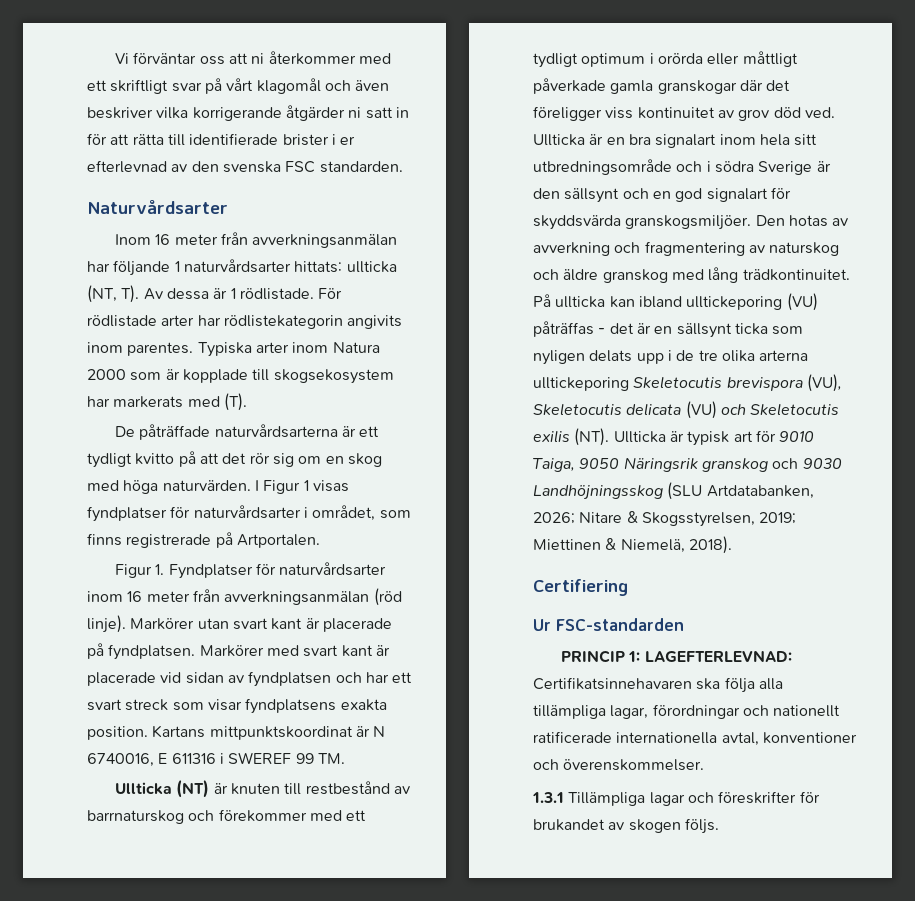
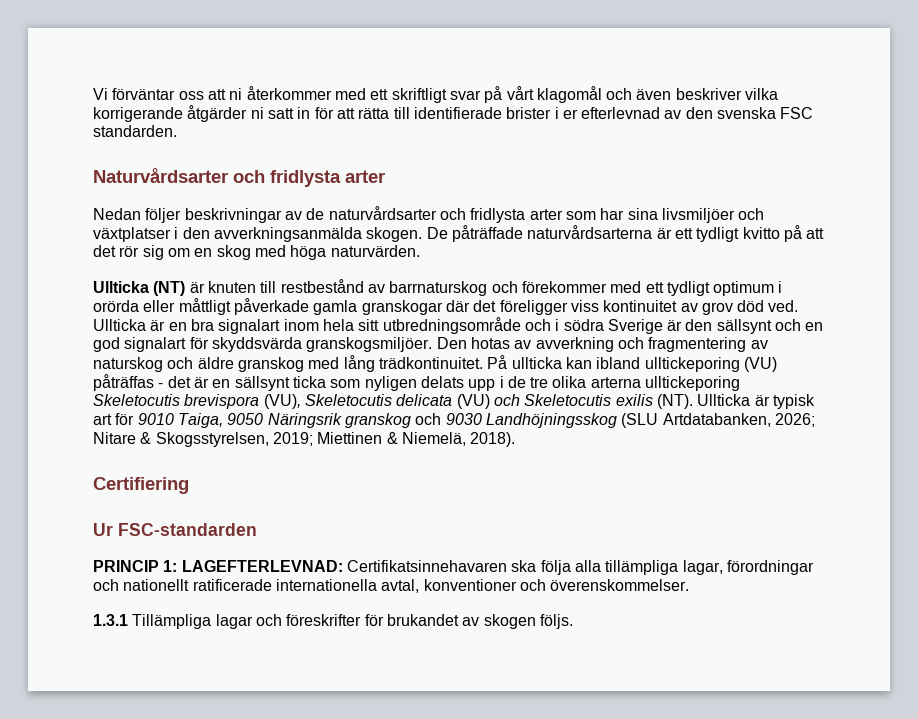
- Naturvårdsarter
- Inom 16 meter från avverkningsanmälan har följande 1 naturvårdsarter hittats: ullticka (NT, T). Av dessa är 1 rödlistade. För rödlistade arter har rödlistekategorin angivits inom parentes. Typiska arter inom Natura 2000 som är kopplade till skogsekosystem har markerats med (T).
- De påträffade naturvårdsarterna är ett tydligt kvitto på att det rör sig om en skog med höga naturvärden. I Figur 1 visas fyndplatser för naturvårdsarter i området, som finns registrerade på Artportalen.
- Figur 1. Fyndplatser för naturvårdsarter inom 16 meter från avverkningsanmälan (röd linje). Markörer utan svart kant är placerade på fyndplatsen. Markörer med svart kant är placerade vid sidan av fyndplatsen och har ett svart streck som visar fyndplatsens exakta position. Kartans mittpunktskoordinat är N 6740016, E 611316 i SWEREF 99 TM.
+ Naturvårdsarter och fridlysta arter
+ Nedan följer beskrivningar av de naturvårdsarter och fridlysta arter som har sina livsmiljöer och växtplatser i den avverkningsanmälda skogen. De påträffade naturvårdsarterna är ett tydligt kvitto på att det rör sig om en skog med höga naturvärden.

